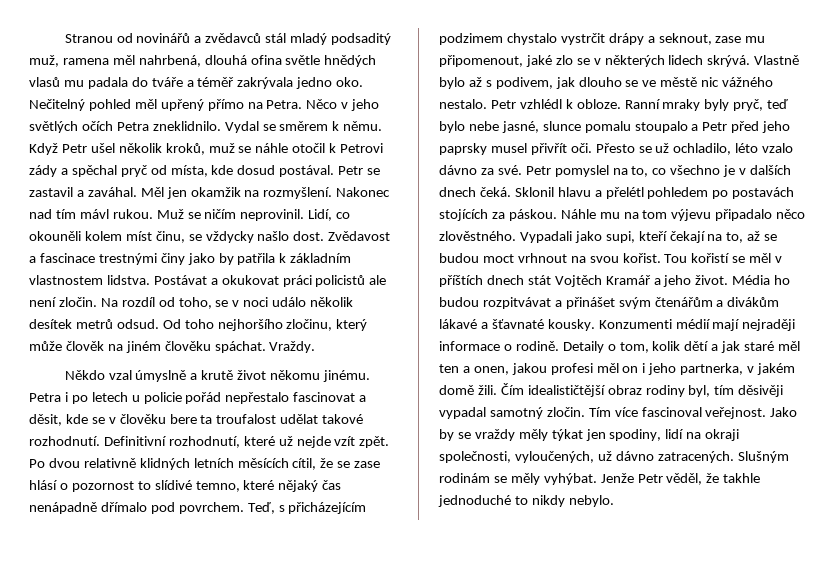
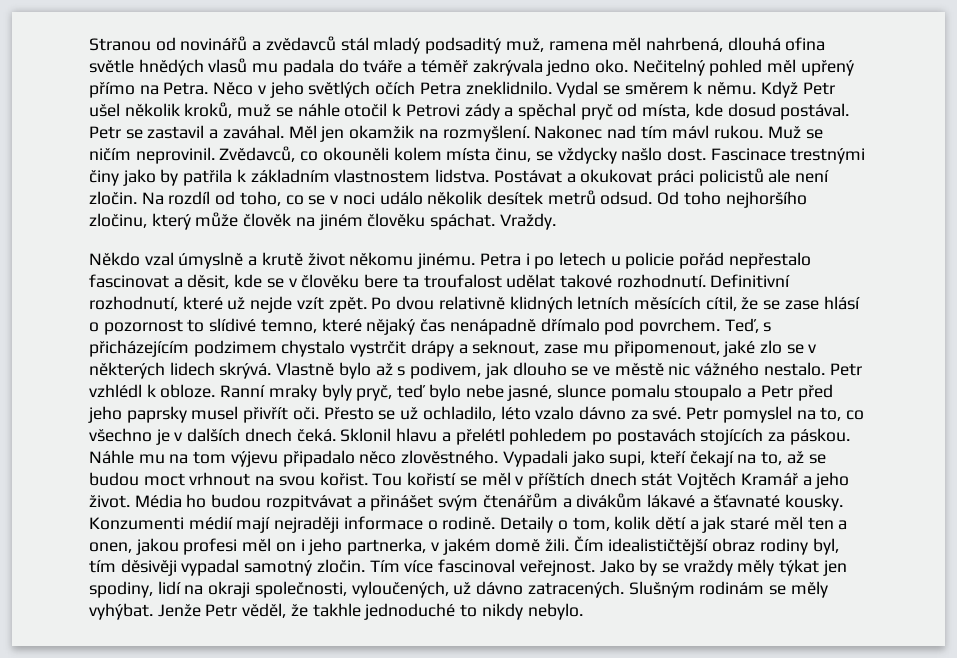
- Lidí, co okouněli kolem míst činu, se vždycky našlo dost.
+ Zvědavců, co okouněli kolem místa činu, se vždycky našlo dost.
- Zvědavost a fascinace trestnými činy jako by patřila k základním vlastnostem lidstva.
+ Fascinace trestnými činy jako by patřila k základním vlastnostem lidstva.
- Na rozdíl od toho, se v noci událo několik desítek metrů odsud.
+ Na rozdíl od toho, co se v noci událo několik desítek metrů odsud.

